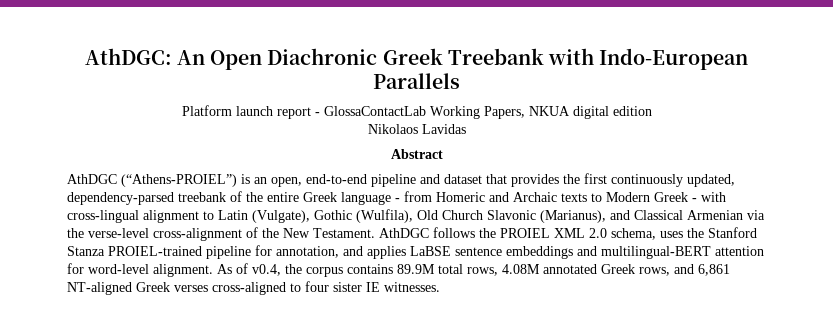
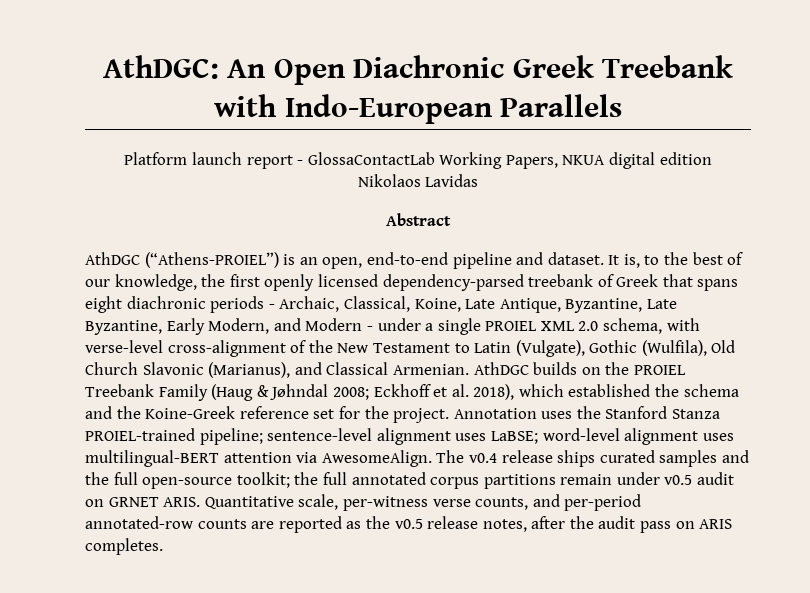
- AthDGC (“Athens-PROIEL”) is an open, end-to-end pipeline and dataset that provides the first continuously updated, dependency-parsed treebank of the entire Greek language - from Homeric and Archaic texts to Modern Greek - with cross-lingual alignment to Latin (Vulgate), Gothic (Wulfila), Old Church Slavonic (Marianus), and Classical Armenian via the verse-level cross-alignment of the New Testament. AthDGC follows the PROIEL XML 2.0 schema, uses the Stanford Stanza PROIEL-trained pipeline for annotation, and applies LaBSE sentence embeddings and multilingual-BERT attention for word-level alignment. As of v0.4, the corpus contains 89.9M total rows, 4.08M annotated Greek rows, and 6,861 NT-aligned Greek verses cross-aligned to four sister IE witnesses.
+ AthDGC (“Athens-PROIEL”) is an open, end-to-end pipeline and dataset. It is, to the best of our knowledge, the first openly licensed dependency-parsed treebank of Greek that spans eight diachronic periods - Archaic, Classical, Koine, Late Antique, Byzantine, Late Byzantine, Early Modern, and Modern - under a single PROIEL XML 2.0 schema, with verse-level cross-alignment of the New Testament to Latin (Vulgate), Gothic (Wulfila), Old Church Slavonic (Marianus), and Classical Armenian. AthDGC builds on the PROIEL Treebank Family (Haug & Jøhndal 2008; Eckhoff et al. 2018), which established the schema and the Koine-Greek reference set for the project. Annotation uses the Stanford Stanza PROIEL-trained pipeline; sentence-level alignment uses LaBSE; word-level alignment uses multilingual-BERT attention via AwesomeAlign. The v0.4 release ships curated samples and the full open-source toolkit; the full annotated corpus partitions remain under v0.5 audit on GRNET ARIS. Quantitative scale, per-witness verse counts, and per-period annotated-row counts are reported as the v0.5 release notes, after the audit pass on ARIS completes.

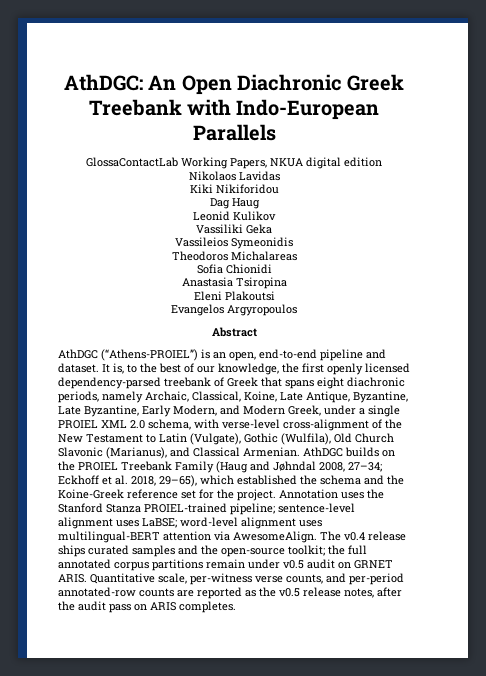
- Platform launch report - GlossaContactLab Working Papers, NKUA digital edition
+ GlossaContactLab Working Papers, NKUA digital edition
+ Kiki Nikiforidou
+ Dag Haug
+ Leonid Kulikov
+ Vassiliki Geka
+ Vassileios Symeonidis
+ Theodoros Michalareas
+ Sofia Chionidi
+ Anastasia Tsiropina
+ Eleni Plakoutsi
+ Evangelos Argyropoulos
- It is, to the best of our knowledge, the first openly licensed dependency-parsed treebank of Greek that spans eight diachronic periods - Archaic, Classical, Koine, Late Antique, Byzantine, Late Byzantine, Early Modern, and Modern - under a single PROIEL XML 2.0 schema, with verse-level cross-alignment of the New Testament to Latin (Vulgate), Gothic (Wulfila), Old Church Slavonic (Marianus), and Classical Armenian.
+ It is, to the best of our knowledge, the first openly licensed dependency-parsed treebank of Greek that spans eight diachronic periods, namely Archaic, Classical, Koine, Late Antique, Byzantine, Late Byzantine, Early Modern, and Modern Greek, under a single PROIEL XML 2.0 schema, with verse-level cross-alignment of the New Testament to Latin (Vulgate), Gothic (Wulfila), Old Church Slavonic (Marianus), and Classical Armenian.
- AthDGC builds on the PROIEL Treebank Family (Haug & Jøhndal 2008; Eckhoff et al. 2018), which established the schema and the Koine-Greek reference set for the project.
+ AthDGC builds on the PROIEL Treebank Family (Haug and Jøhndal 2008, 27–34; Eckhoff et al. 2018, 29–65), which established the schema and the Koine-Greek reference set for the project.
- The v0.4 release ships curated samples and the full open-source toolkit; the full annotated corpus partitions remain under v0.5 audit on GRNET ARIS.
+ The v0.4 release ships curated samples and the open-source toolkit; the full annotated corpus partitions remain under v0.5 audit on GRNET ARIS.

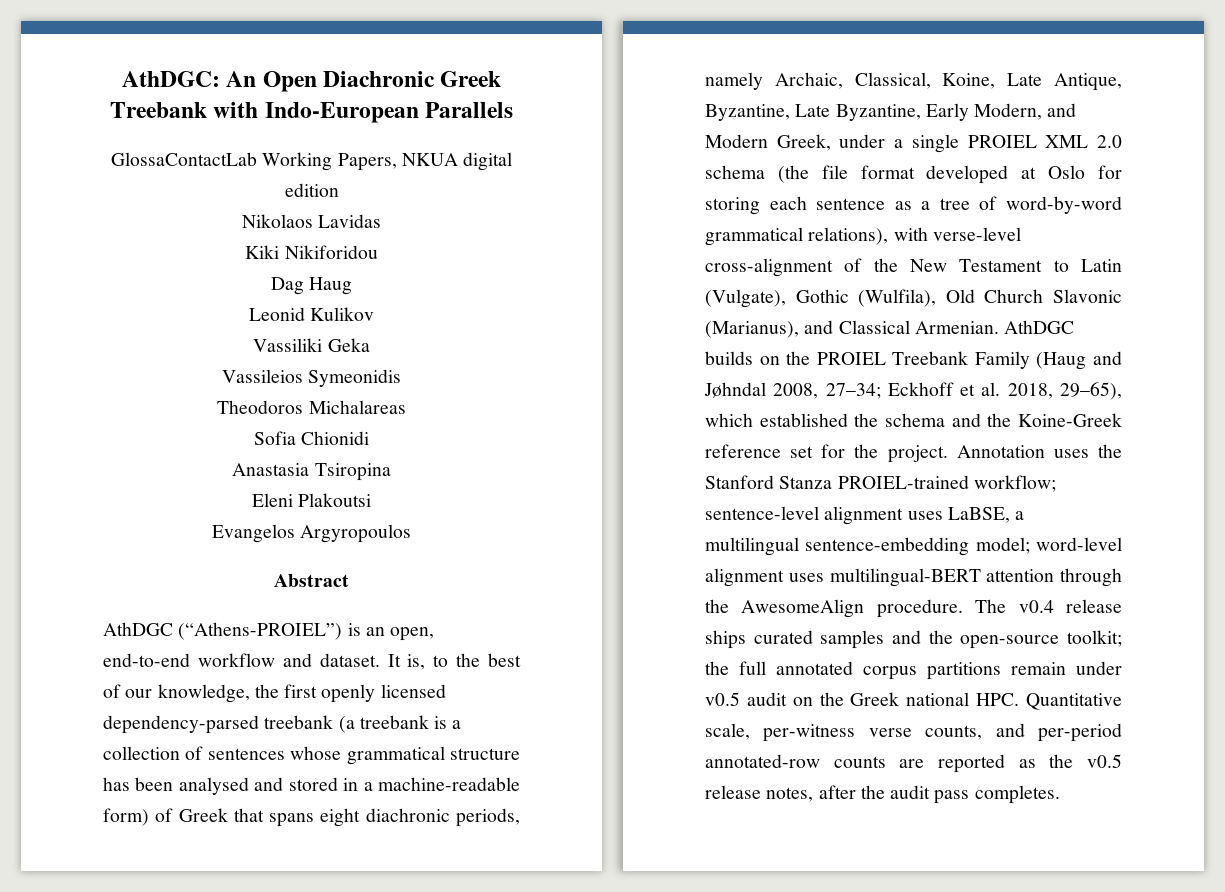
- AthDGC (“Athens-PROIEL”) is an open, end-to-end pipeline and dataset.
+ AthDGC (“Athens-PROIEL”) is an open, end-to-end workflow and dataset.
- It is, to the best of our knowledge, the first openly licensed dependency-parsed treebank of Greek that spans eight diachronic periods, namely Archaic, Classical, Koine, Late Antique, Byzantine, Late Byzantine, Early Modern, and Modern Greek, under a single PROIEL XML 2.0 schema, with verse-level cross-alignment of the New Testament to Latin (Vulgate), Gothic (Wulfila), Old Church Slavonic (Marianus), and Classical Armenian.
+ It is, to the best of our knowledge, the first openly licensed dependency-parsed treebank (a treebank is a collection of sentences whose grammatical structure has been analysed and stored in a machine-readable form) of Greek that spans eight diachronic periods, namely Archaic, Classical, Koine, Late Antique, Byzantine, Late Byzantine, Early Modern, and Modern Greek, under a single PROIEL XML 2.0 schema (the file format developed at Oslo for storing each sentence as a tree of word-by-word grammatical relations), with verse-level cross-alignment of the New Testament to Latin (Vulgate), Gothic (Wulfila), Old Church Slavonic (Marianus), and Classical Armenian.
- Annotation uses the Stanford Stanza PROIEL-trained pipeline; sentence-level alignment uses LaBSE; word-level alignment uses multilingual-BERT attention via AwesomeAlign.
+ Annotation uses the Stanford Stanza PROIEL-trained workflow; sentence-level alignment uses LaBSE, a multilingual sentence-embedding model; word-level alignment uses multilingual-BERT attention through the AwesomeAlign procedure.
- The v0.4 release ships curated samples and the open-source toolkit; the full annotated corpus partitions remain under v0.5 audit on GRNET ARIS. Quantitative scale, per-witness verse counts, and per-period annotated-row counts are reported as the v0.5 release notes, after the audit pass on ARIS completes.
+ The v0.4 release ships curated samples and the open-source toolkit; the full annotated corpus partitions remain under v0.5 audit on the Greek national HPC. Quantitative scale, per-witness verse counts, and per-period annotated-row counts are reported as the v0.5 release notes, after the audit pass completes.

